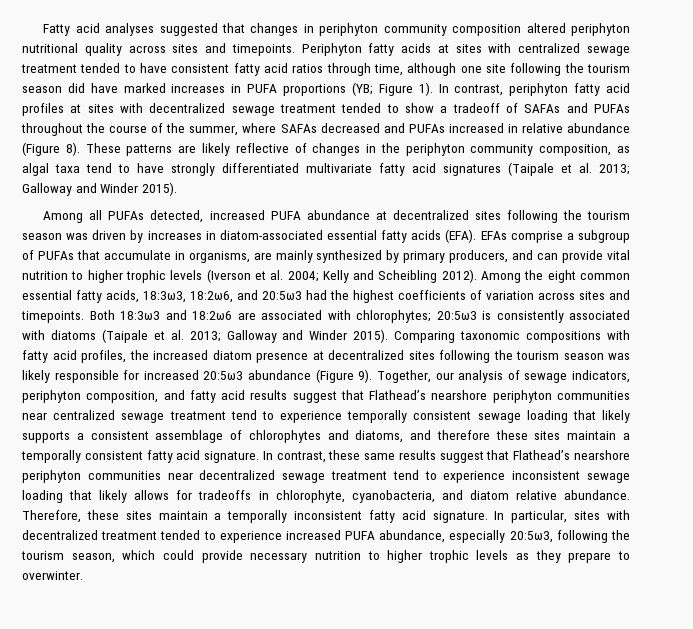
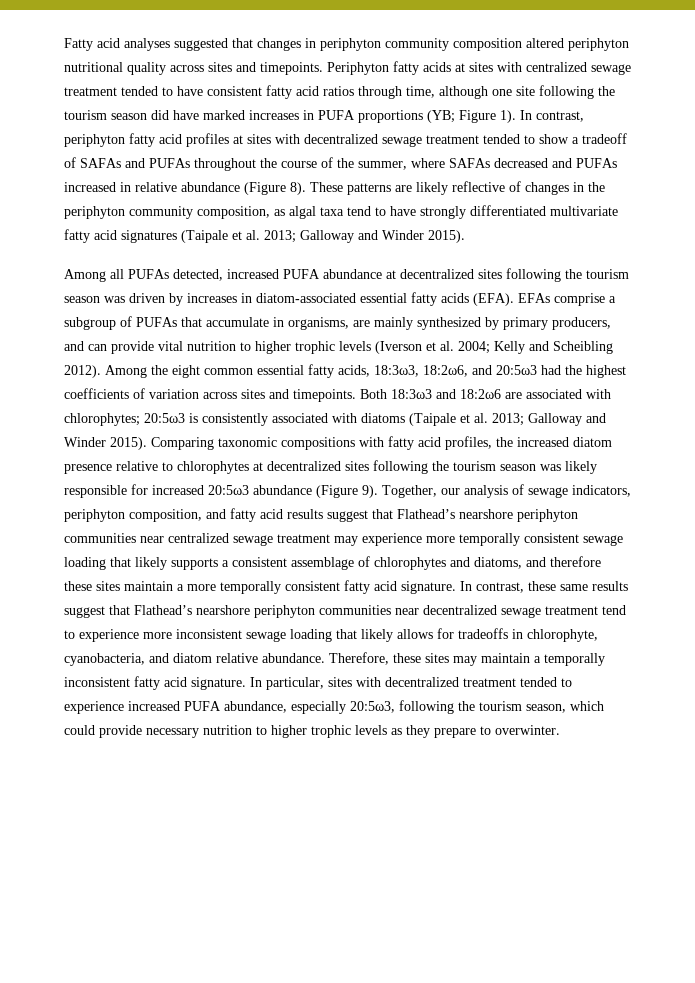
- Comparing taxonomic compositions with fatty acid profiles, the increased diatom presence at decentralized sites following the tourism season was likely responsible for increased 20:5ω3 abundance (Figure 9).
+ Comparing taxonomic compositions with fatty acid profiles, the increased diatom presence relative to chlorophytes at decentralized sites following the tourism season was likely responsible for increased 20:5ω3 abundance (Figure 9).
- Together, our analysis of sewage indicators, periphyton composition, and fatty acid results suggest that Flathead’s nearshore periphyton communities near centralized sewage treatment tend to experience temporally consistent sewage loading that likely supports a consistent assemblage of chlorophytes and diatoms, and therefore these sites maintain a temporally consistent fatty acid signature.
+ Together, our analysis of sewage indicators, periphyton composition, and fatty acid results suggest that Flathead’s nearshore periphyton communities near centralized sewage treatment may experience more temporally consistent sewage loading that likely supports a consistent assemblage of chlorophytes and diatoms, and therefore these sites maintain a more temporally consistent fatty acid signature.
- In contrast, these same results suggest that Flathead’s nearshore periphyton communities near decentralized sewage treatment tend to experience inconsistent sewage loading that likely allows for tradeoffs in chlorophyte, cyanobacteria, and diatom relative abundance.
+ In contrast, these same results suggest that Flathead’s nearshore periphyton communities near decentralized sewage treatment tend to experience more inconsistent sewage loading that likely allows for tradeoffs in chlorophyte, cyanobacteria, and diatom relative abundance.
- Therefore, these sites maintain a temporally inconsistent fatty acid signature.
+ Therefore, these sites may maintain a temporally inconsistent fatty acid signature.

